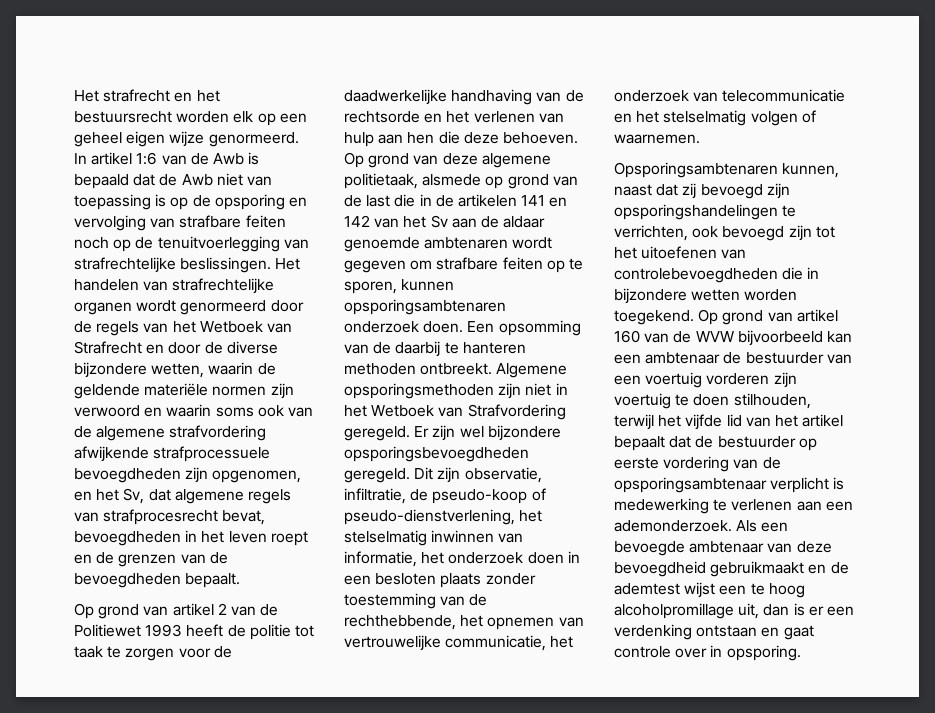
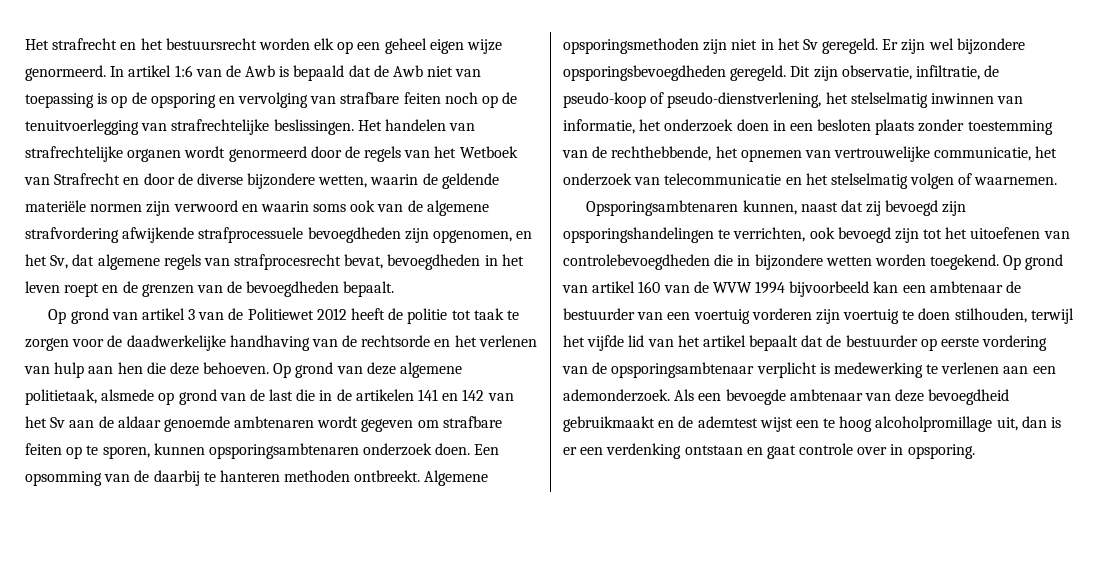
- Op grond van artikel 2 van de Politiewet 1993 heeft de politie tot taak te zorgen voor de daadwerkelijke handhaving van de rechtsorde en het verlenen van hulp aan hen die deze behoeven.
+ Op grond van artikel 3 van de Politiewet 2012 heeft de politie tot taak te zorgen voor de daadwerkelijke handhaving van de rechtsorde en het verlenen van hulp aan hen die deze behoeven.
- Algemene opsporingsmethoden zijn niet in het Wetboek van Strafvordering geregeld.
+ Algemene opsporingsmethoden zijn niet in het Sv geregeld.
- Op grond van artikel 160 van de WVW bijvoorbeeld kan een ambtenaar de bestuurder van een voertuig vorderen zijn voertuig te doen stilhouden, terwijl het vijfde lid van het artikel bepaalt dat de bestuurder op eerste vordering van de opsporingsambtenaar verplicht is medewerking te verlenen aan een ademonderzoek.
+ Op grond van artikel 160 van de WVW 1994 bijvoorbeeld kan een ambtenaar de bestuurder van een voertuig vorderen zijn voertuig te doen stilhouden, terwijl het vijfde lid van het artikel bepaalt dat de bestuurder op eerste vordering van de opsporingsambtenaar verplicht is medewerking te verlenen aan een ademonderzoek.

